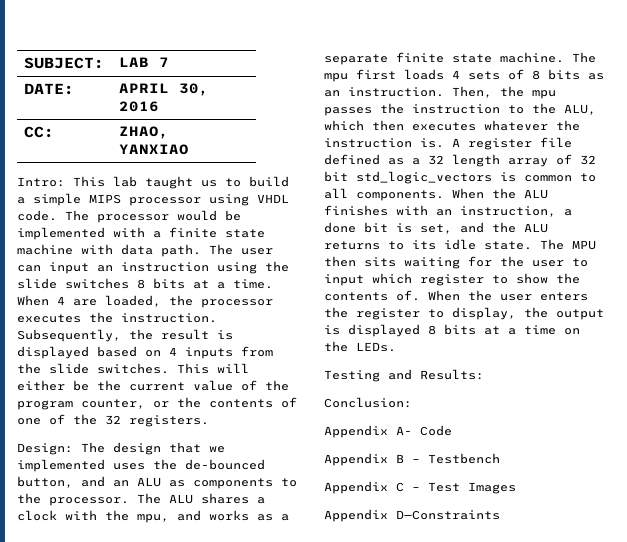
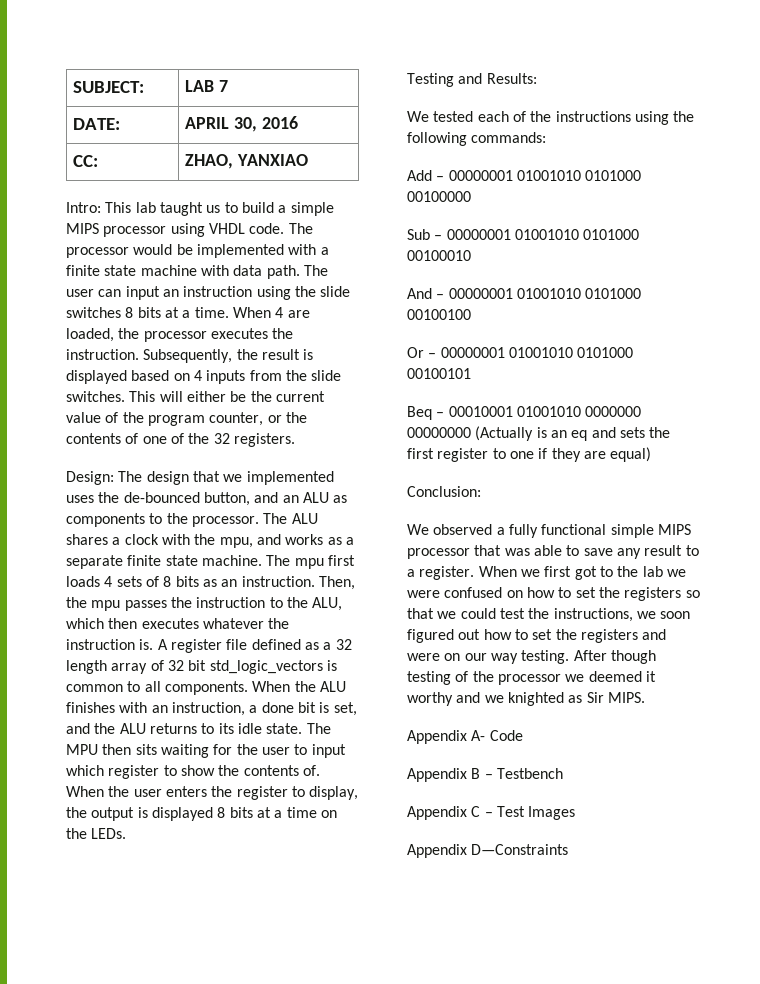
+ We tested each of the instructions using the following commands:
+ Add – 00000001 01001010 0101000 00100000
+ Sub – 00000001 01001010 0101000 00100010
+ And – 00000001 01001010 0101000 00100100
+ Or – 00000001 01001010 0101000 00100101
+ Beq – 00010001 01001010 0000000 00000000 (Actually is an eq and sets the first register to one if they are equal)
  Conclusion:
+ We observed a fully functional simple MIPS processor that was able to save any result to a register. When we first got to the lab we were confused on how to set the registers so that we could test the instructions, we soon figured out how to set the registers and were on our way testing. After though testing of the processor we deemed it worthy and we knighted as Sir MIPS.

